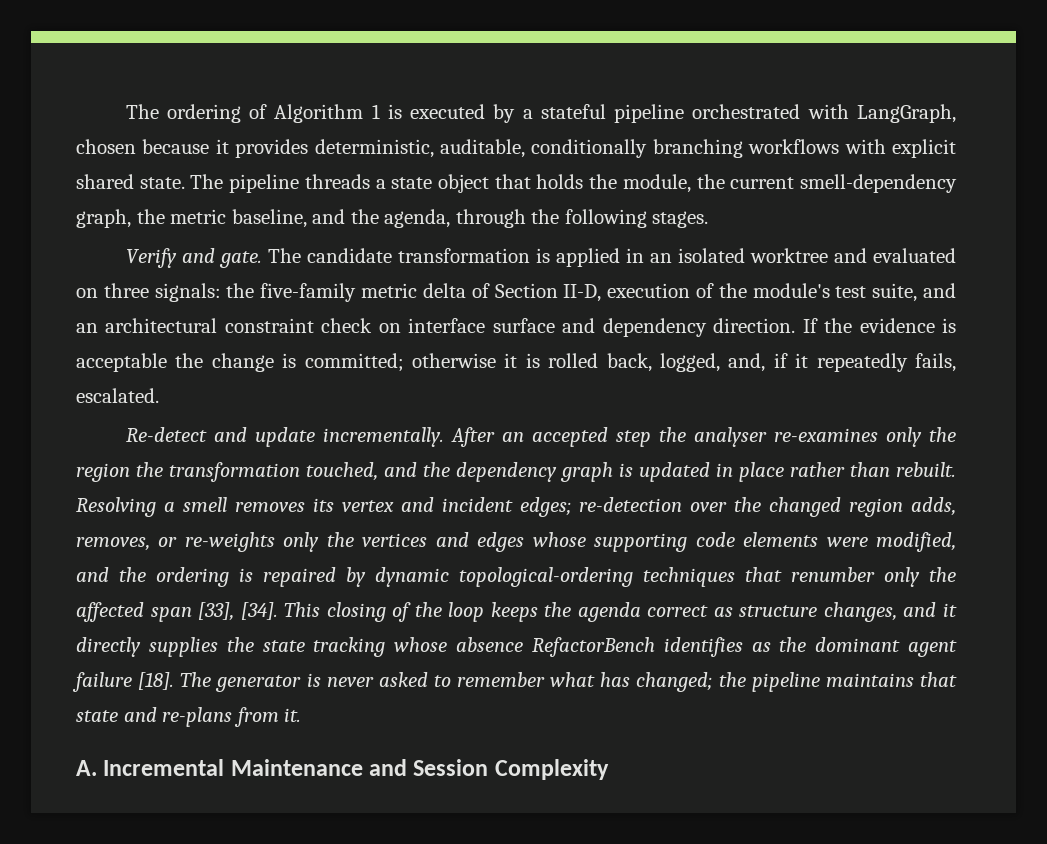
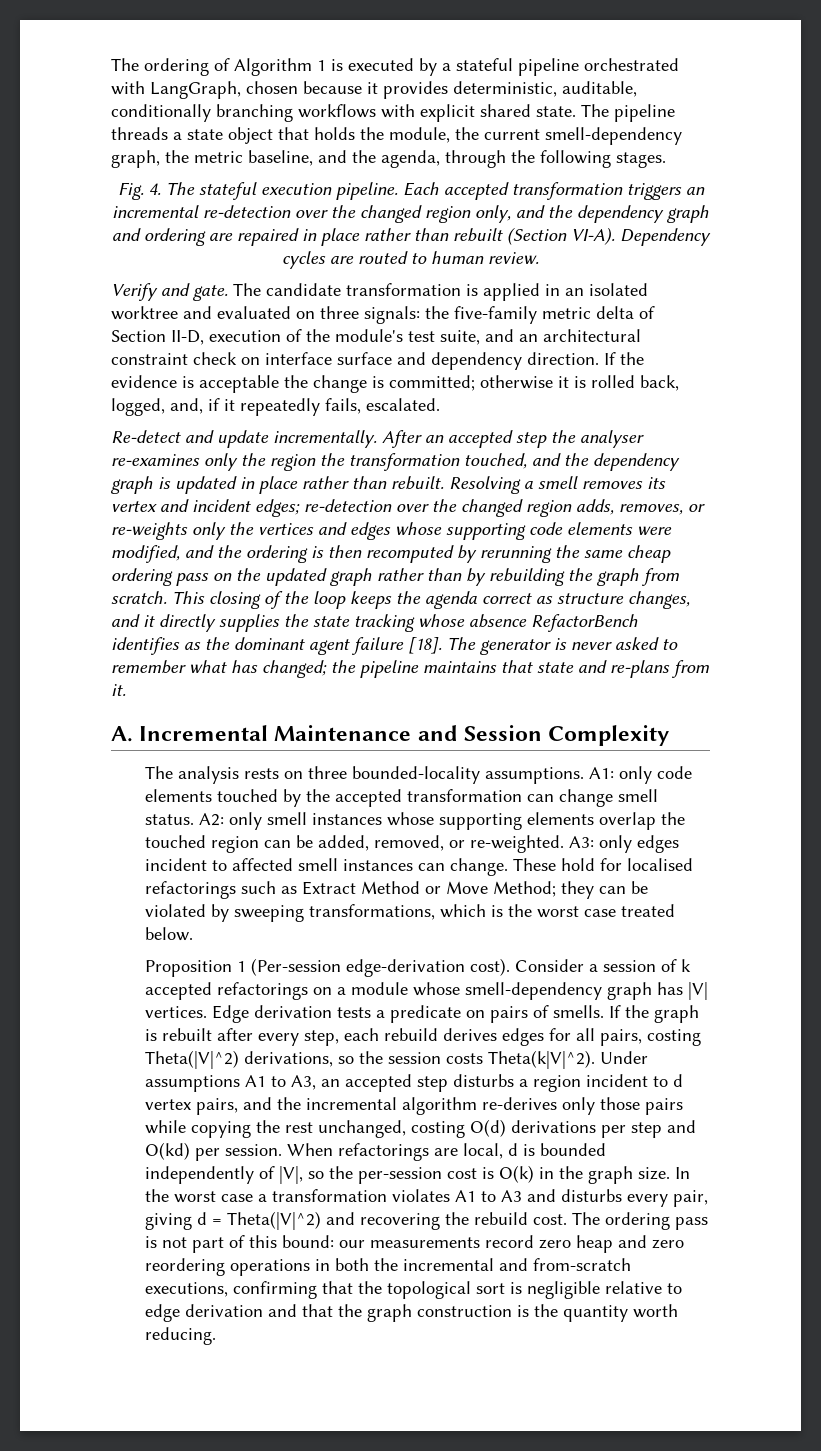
+ Fig. 4. The stateful execution pipeline. Each accepted transformation triggers an incremental re-detection over the changed region only, and the dependency graph and ordering are repaired in place rather than rebuilt (Section VI-A). Dependency cycles are routed to human review.
- Resolving a smell removes its vertex and incident edges; re-detection over the changed region adds, removes, or re-weights only the vertices and edges whose supporting code elements were modified, and the ordering is repaired by dynamic topological-ordering techniques that renumber only the affected span [33], [34].
+ Resolving a smell removes its vertex and incident edges; re-detection over the changed region adds, removes, or re-weights only the vertices and edges whose supporting code elements were modified, and the ordering is then recomputed by rerunning the same cheap ordering pass on the updated graph rather than by rebuilding the graph from scratch.
+ The analysis rests on three bounded-locality assumptions. A1: only code elements touched by the accepted transformation can change smell status. A2: only smell instances whose supporting elements overlap the touched region can be added, removed, or re-weighted. A3: only edges incident to affected smell instances can change. These hold for localised refactorings such as Extract Method or Move Method; they can be violated by sweeping transformations, which is the worst case treated below.
+ Proposition 1 (Per-session edge-derivation cost). Consider a session of k accepted refactorings on a module whose smell-dependency graph has |V| vertices. Edge derivation tests a predicate on pairs of smells. If the graph is rebuilt after every step, each rebuild derives edges for all pairs, costing Theta(|V|^2) derivations, so the session costs Theta(k|V|^2). Under assumptions A1 to A3, an accepted step disturbs a region incident to d vertex pairs, and the incremental algorithm re-derives only those pairs while copying the rest unchanged, costing O(d) derivations per step and O(kd) per session. When refactorings are local, d is bounded independently of |V|, so the per-session cost is O(k) in the graph size. In the worst case a transformation violates A1 to A3 and disturbs every pair, giving d = Theta(|V|^2) and recovering the rebuild cost. The ordering pass is not part of this bound: our measurements record zero heap and zero reordering operations in both the incremental and from-scratch executions, confirming that the topological sort is negligible relative to edge derivation and that the graph construction is the quantity worth reducing.

